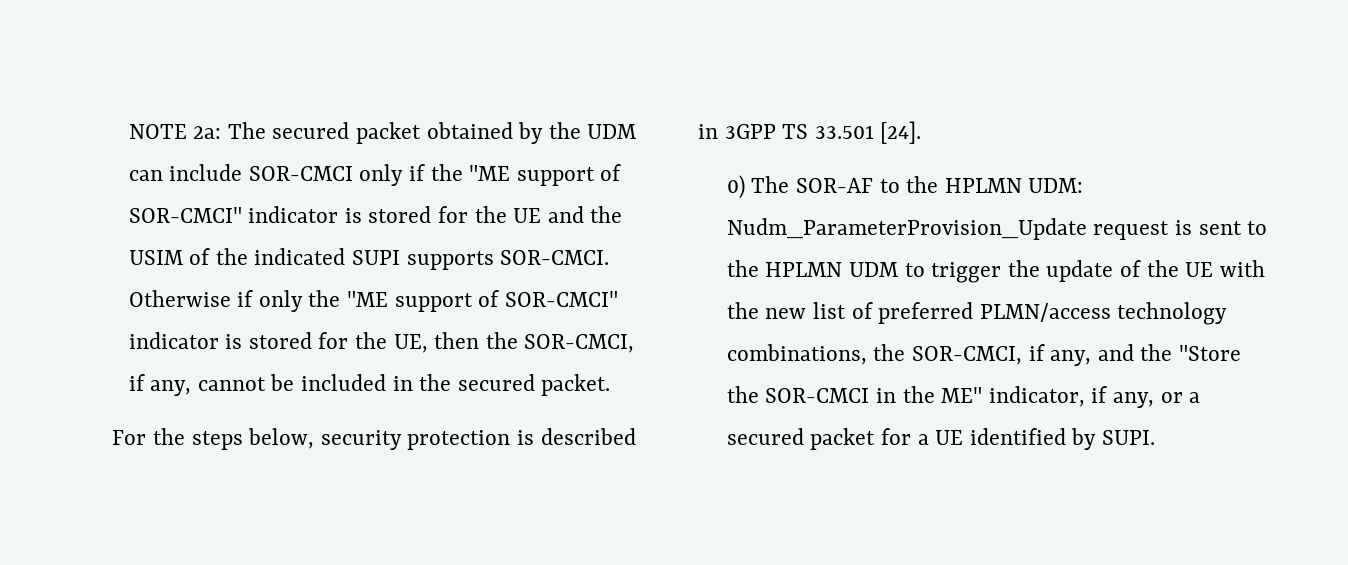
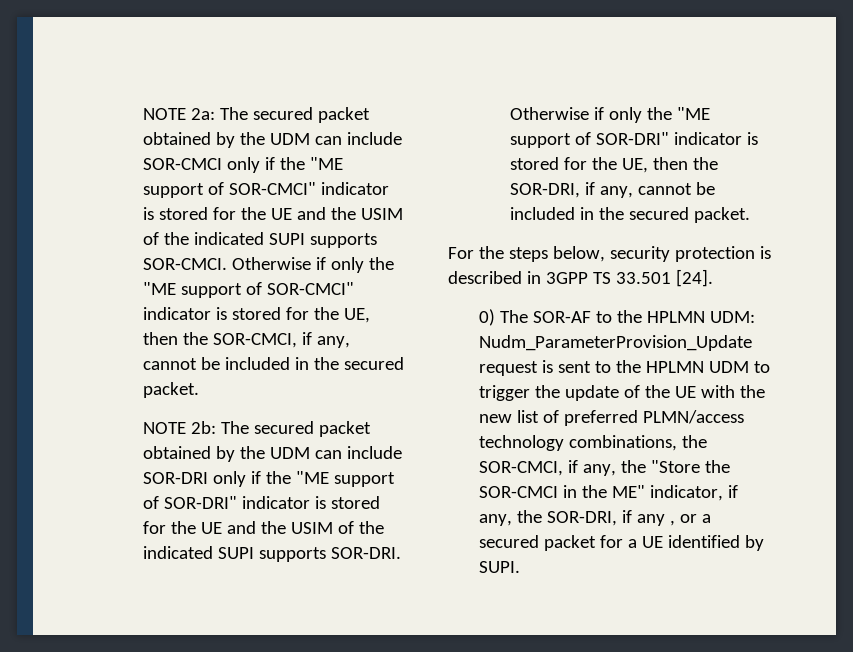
+ NOTE 2b: The secured packet obtained by the UDM can include SOR-DRI only if the "ME support of SOR-DRI" indicator is stored for the UE and the USIM of the indicated SUPI supports SOR-DRI. Otherwise if only the "ME support of SOR-DRI" indicator is stored for the UE, then the SOR-DRI, if any, cannot be included in the secured packet.
- 0) The SOR-AF to the HPLMN UDM: Nudm_ParameterProvision_Update request is sent to the HPLMN UDM to trigger the update of the UE with the new list of preferred PLMN/access technology combinations, the SOR-CMCI, if any, and the "Store the SOR-CMCI in the ME" indicator, if any, or a secured packet for a UE identified by SUPI.
+ 0) The SOR-AF to the HPLMN UDM: Nudm_ParameterProvision_Update request is sent to the HPLMN UDM to trigger the update of the UE with the new list of preferred PLMN/access technology combinations, the SOR-CMCI, if any, the "Store the SOR-CMCI in the ME" indicator, if any, the SOR-DRI, if any , or a secured packet for a UE identified by SUPI.

